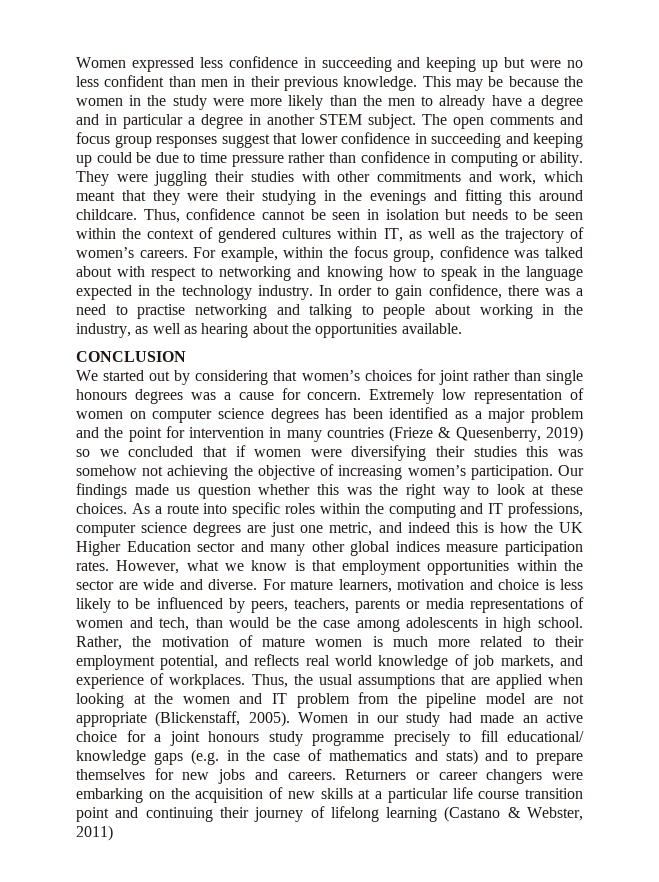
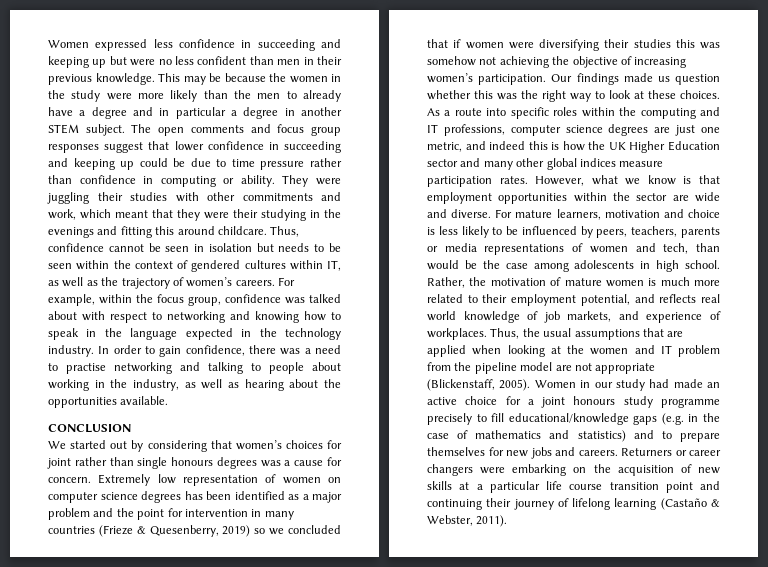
- Women in our study had made an active choice for a joint honours study programme precisely to fill educational/ knowledge gaps (e.g. in the case of mathematics and stats) and to prepare themselves for new jobs and careers.
+ Women in our study had made an active choice for a joint honours study programme precisely to fill educational/knowledge gaps (e.g. in the case of mathematics and statistics) and to prepare themselves for new jobs and careers.
- Returners or career changers were embarking on the acquisition of new skills at a particular life course transition point and continuing their journey of lifelong learning (Castano & Webster, 2011)
+ Returners or career changers were embarking on the acquisition of new skills at a particular life course transition point and continuing their journey of lifelong learning (Castaño & Webster, 2011).

